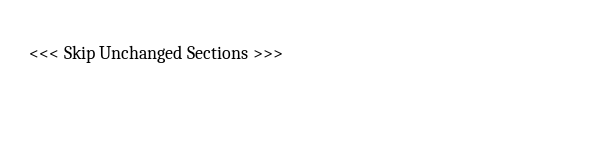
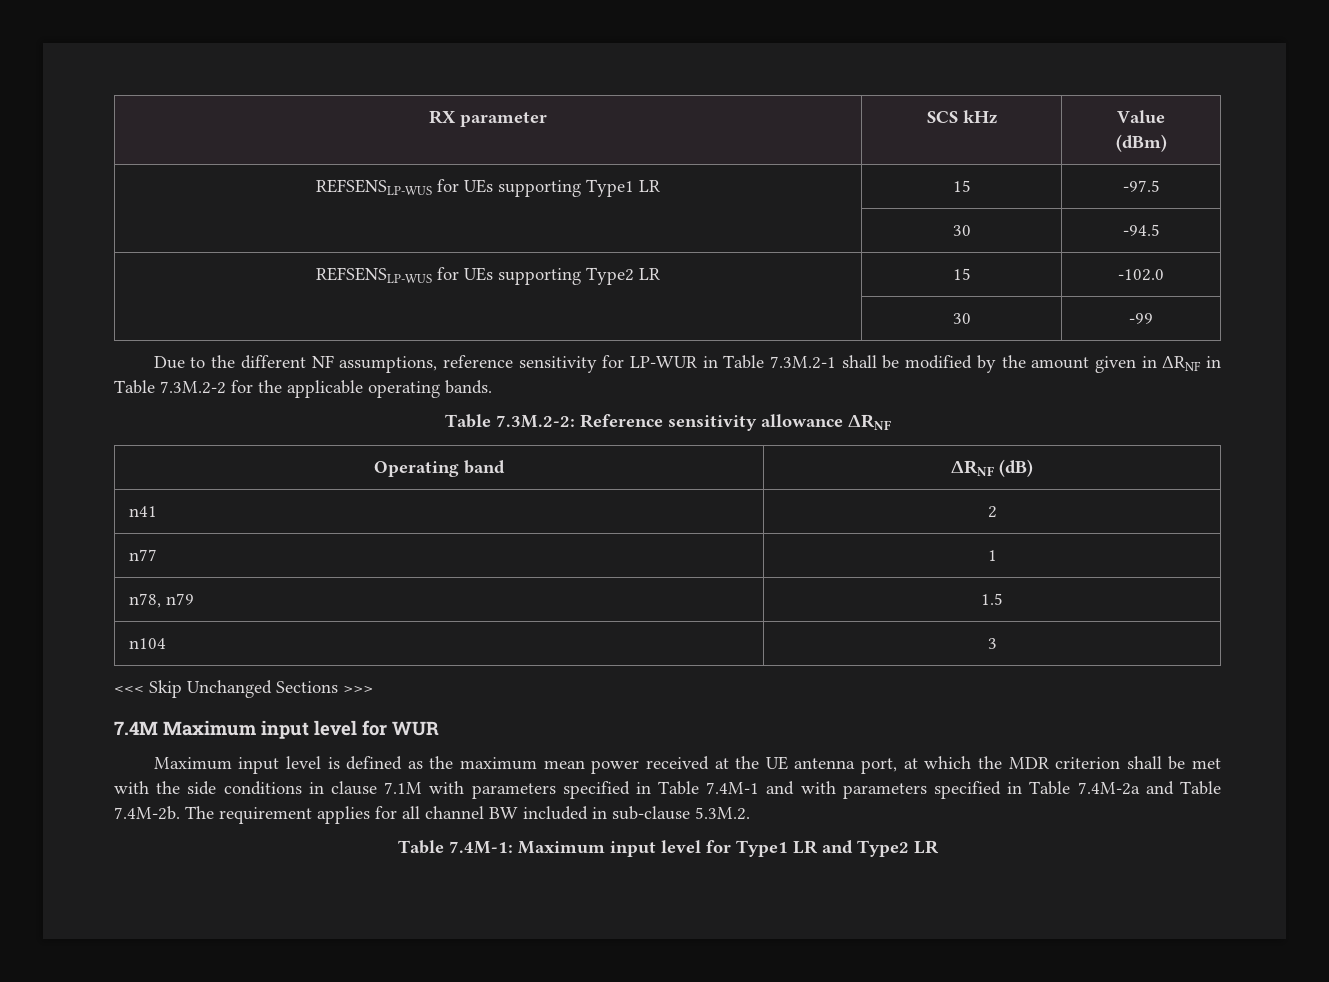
+ RX parameter | SCS kHz | Value
+ (dBm)
+ REFSENSLP-WUS for UEs supporting Type1 LR | 15 | -97.5
+ | 30 | -94.5
+ REFSENSLP-WUS for UEs supporting Type2 LR | 15 | -102.0
+ | 30 | -99
+ Due to the different NF assumptions, reference sensitivity for LP-WUR in Table 7.3M.2-1 shall be modified by the amount given in ΔRNF in Table 7.3M.2-2 for the applicable operating bands.
+ Table 7.3M.2-2: Reference sensitivity allowance ΔRNF
+ Operating band | ΔRNF (dB)
+ n41 | 2
+ n77 | 1
+ n78, n79 | 1.5
+ n104 | 3
+ 7.4M Maximum input level for WUR
+ Maximum input level is defined as the maximum mean power received at the UE antenna port, at which the MDR criterion shall be met with the side conditions in clause 7.1M with parameters specified in Table 7.4M-1 and with parameters specified in Table 7.4M-2a and Table 7.4M-2b. The requirement applies for all channel BW included in sub-clause 5.3M.2.
+ Table 7.4M-1: Maximum input level for Type1 LR and Type2 LR

